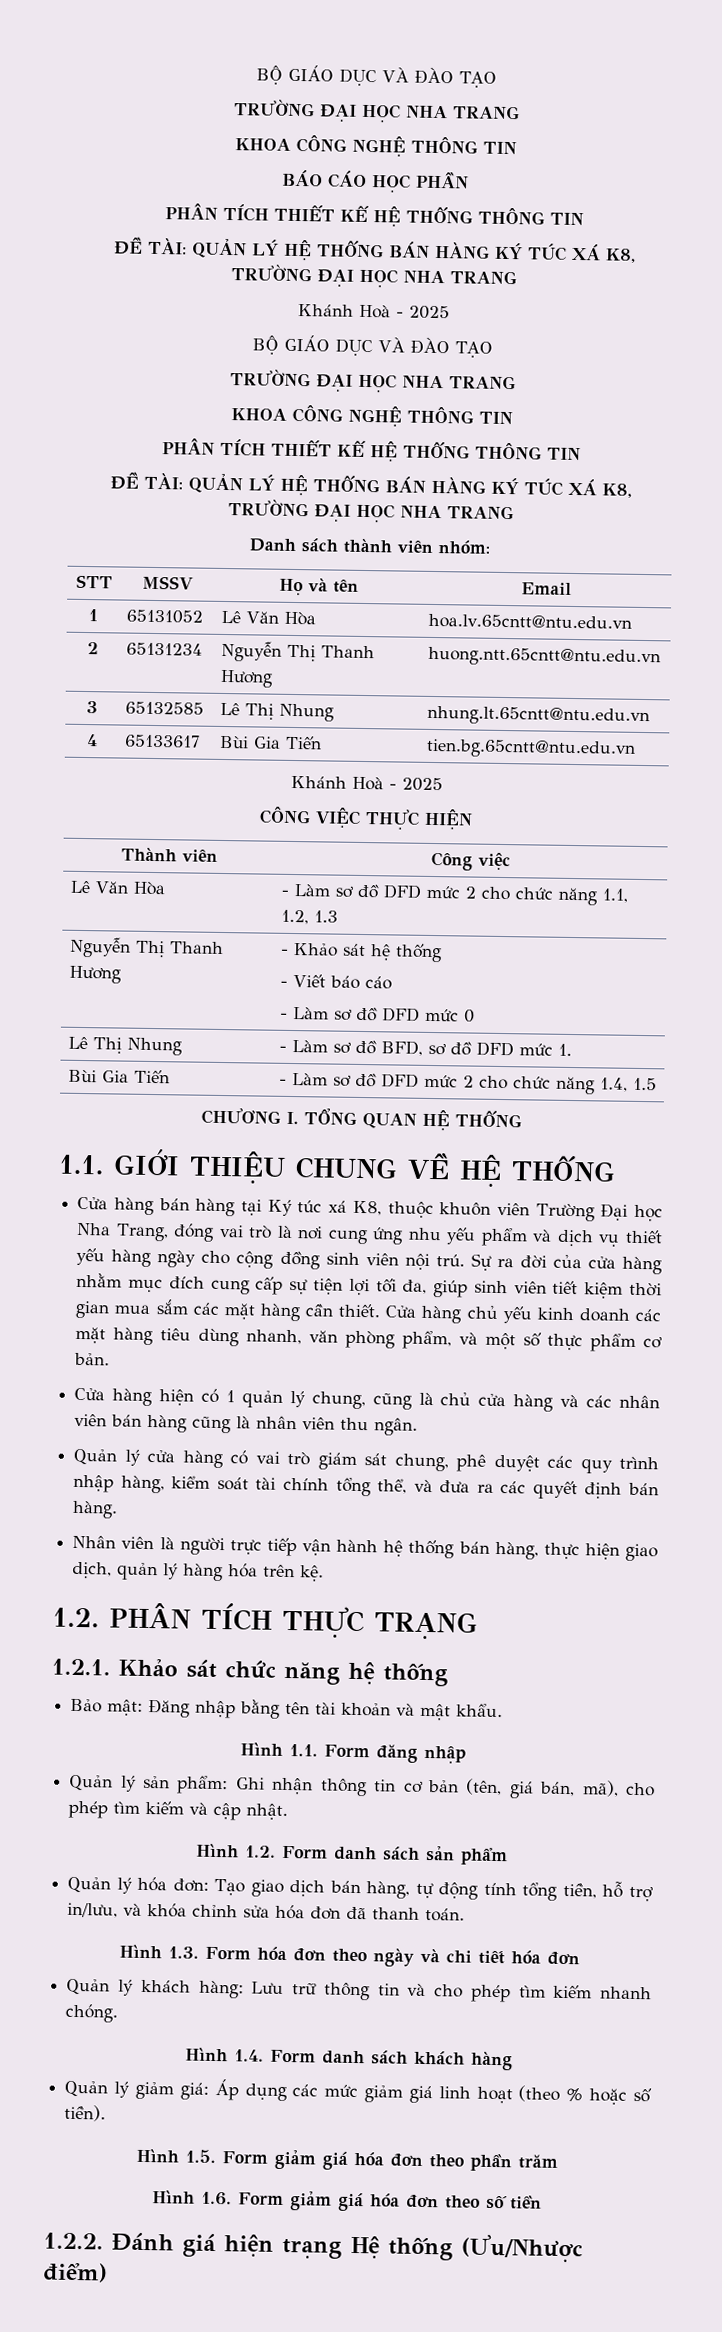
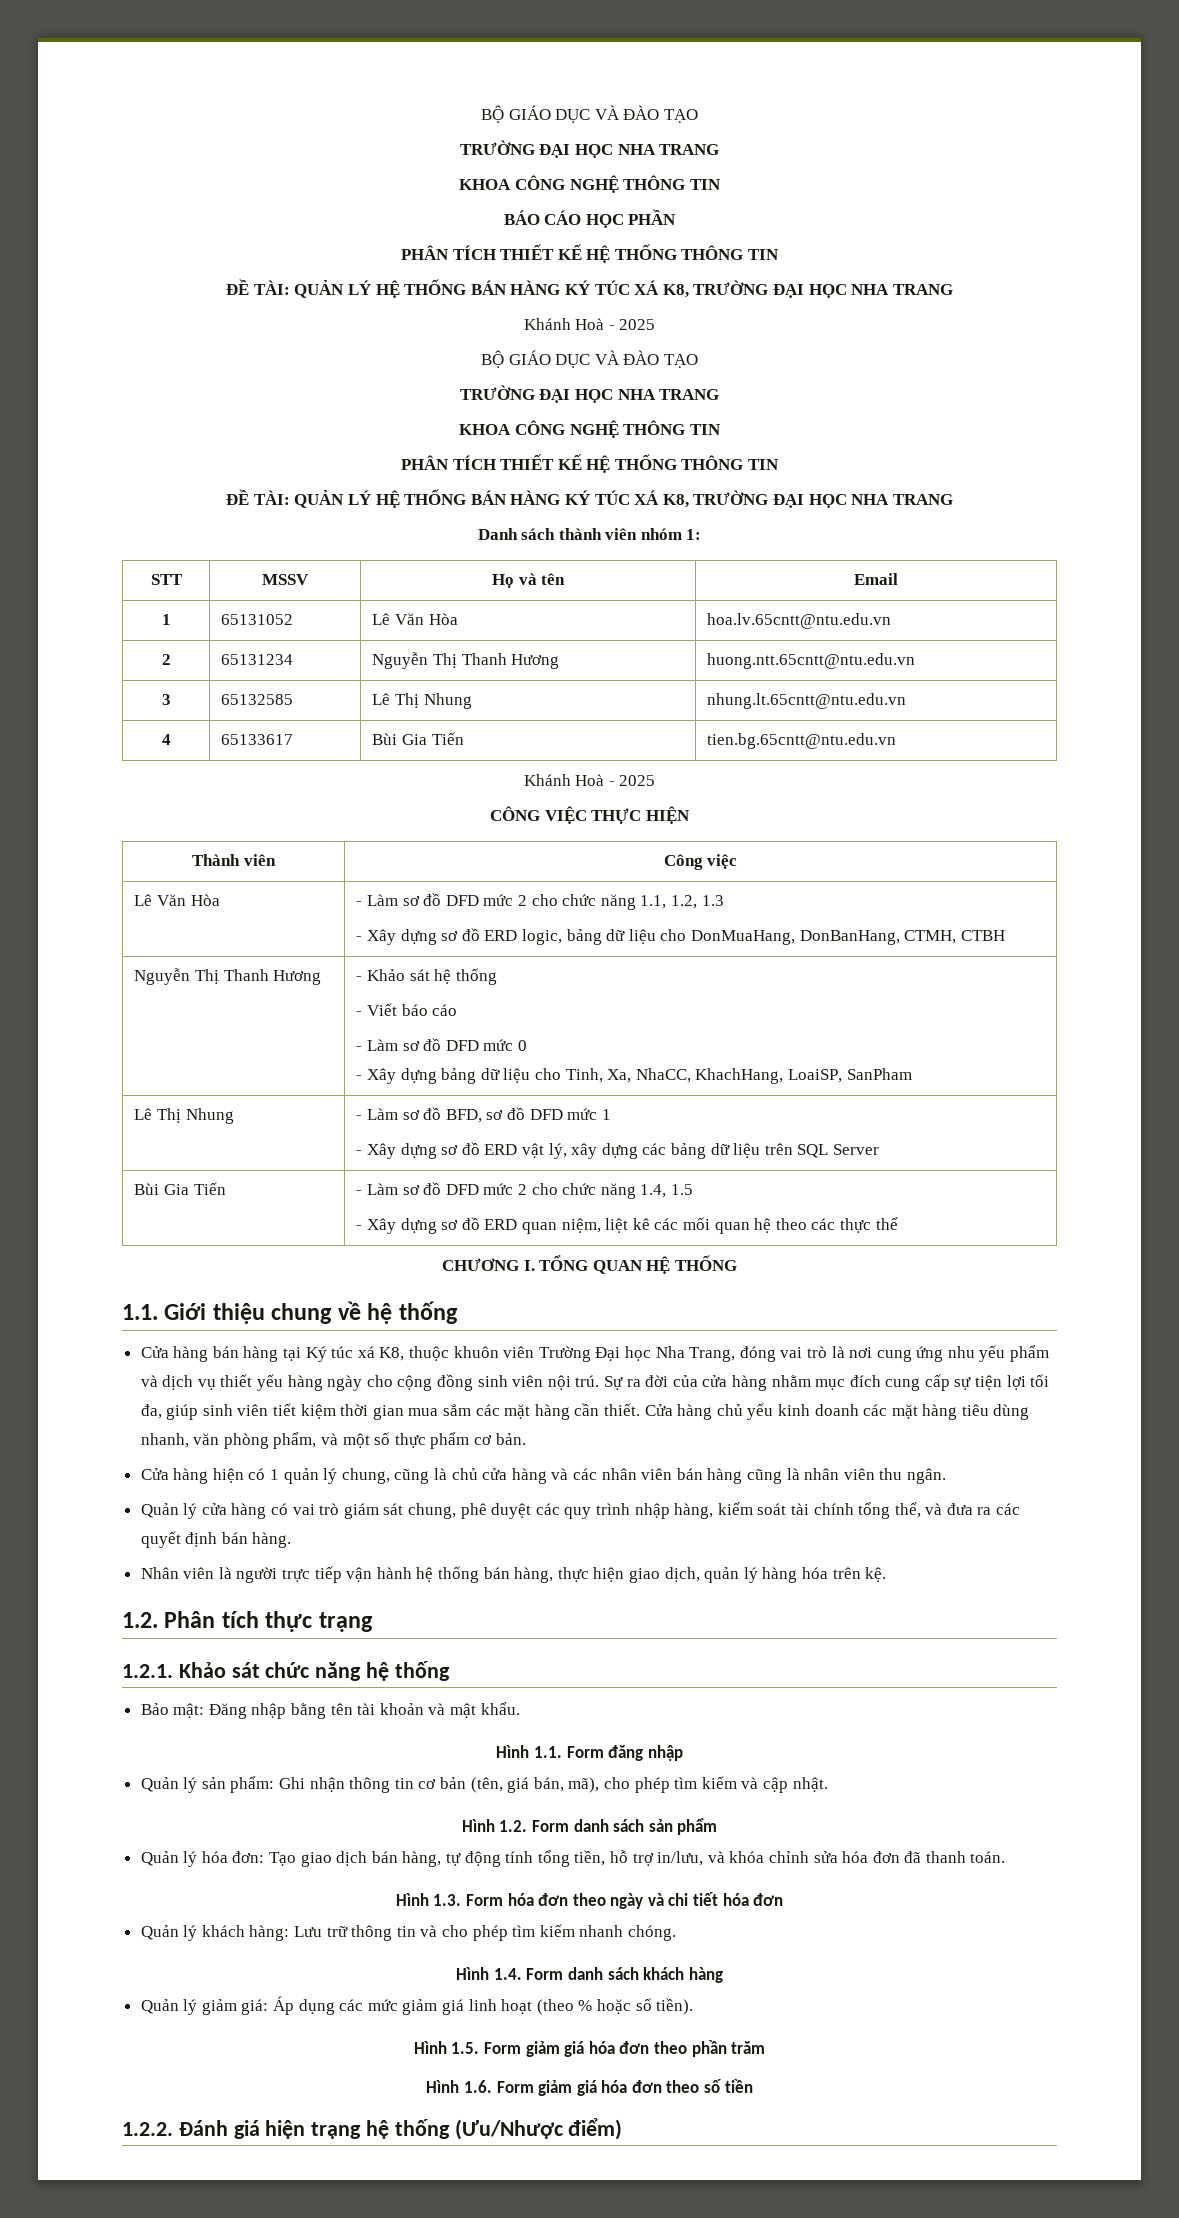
- Danh sách thành viên nhóm:
+ Danh sách thành viên nhóm 1:
  Lê Văn Hòa | - Làm sơ đồ DFD mức 2 cho chức năng 1.1, 1.2, 1.3
+ - Xây dựng sơ đồ ERD logic, bảng dữ liệu cho DonMuaHang, DonBanHang, CTMH, CTBH
  Nguyễn Thị Thanh Hương | - Khảo sát hệ thống
  - Viết báo cáo
  - Làm sơ đồ DFD mức 0
+ - Xây dựng bảng dữ liệu cho Tinh, Xa, NhaCC, KhachHang, LoaiSP, SanPham
- Lê Thị Nhung | - Làm sơ đồ BFD, sơ đồ DFD mức 1.
+ Lê Thị Nhung | - Làm sơ đồ BFD, sơ đồ DFD mức 1
+ - Xây dựng sơ đồ ERD vật lý, xây dựng các bảng dữ liệu trên SQL Server
  Bùi Gia Tiến | - Làm sơ đồ DFD mức 2 cho chức năng 1.4, 1.5
+ - Xây dựng sơ đồ ERD quan niệm, liệt kê các mối quan hệ theo các thực thể
- 1.1. GIỚI THIỆU CHUNG VỀ HỆ THỐNG
+ 1.1. Giới thiệu chung về hệ thống
- 1.2. PHÂN TÍCH THỰC TRẠNG
+ 1.2. Phân tích thực trạng
- 1.2.2. Đánh giá hiện trạng Hệ thống (Ưu/Nhược điểm)
+ 1.2.2. Đánh giá hiện trạng hệ thống (Ưu/Nhược điểm)

